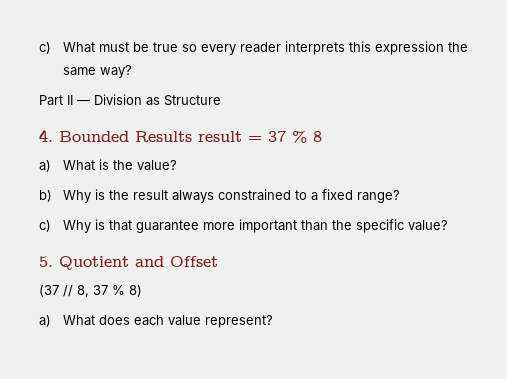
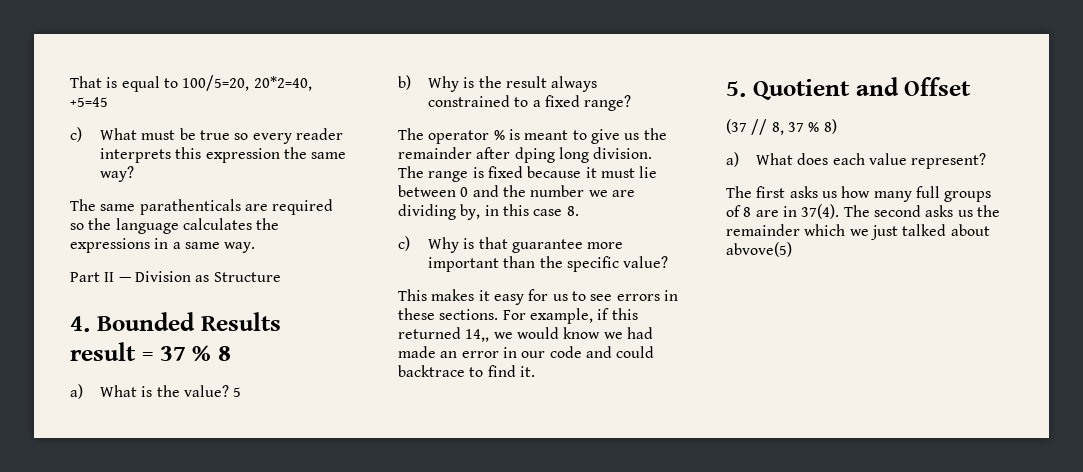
+ That is equal to 100/5=20, 20*2=40, +5=45
+ The same parathenticals are required so the language calculates the expressions in a same way.
+ 5
+ The operator % is meant to give us the remainder after dping long division. The range is fixed because it must lie between 0 and the number we are dividing by, in this case 8.
+ This makes it easy for us to see errors in these sections. For example, if this returned 14,, we would know we had made an error in our code and could backtrace to find it.
+ The first asks us how many full groups of 8 are in 37(4). The second asks us the remainder which we just talked about abvove(5)

